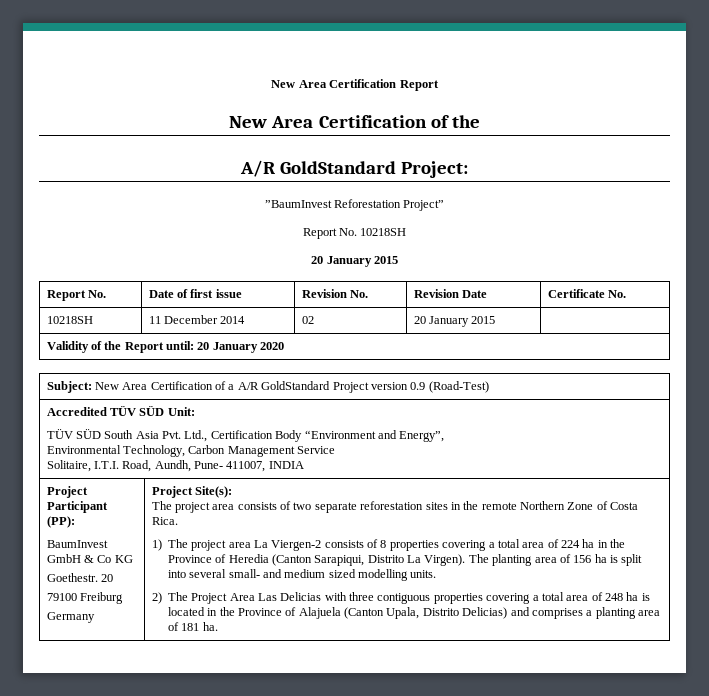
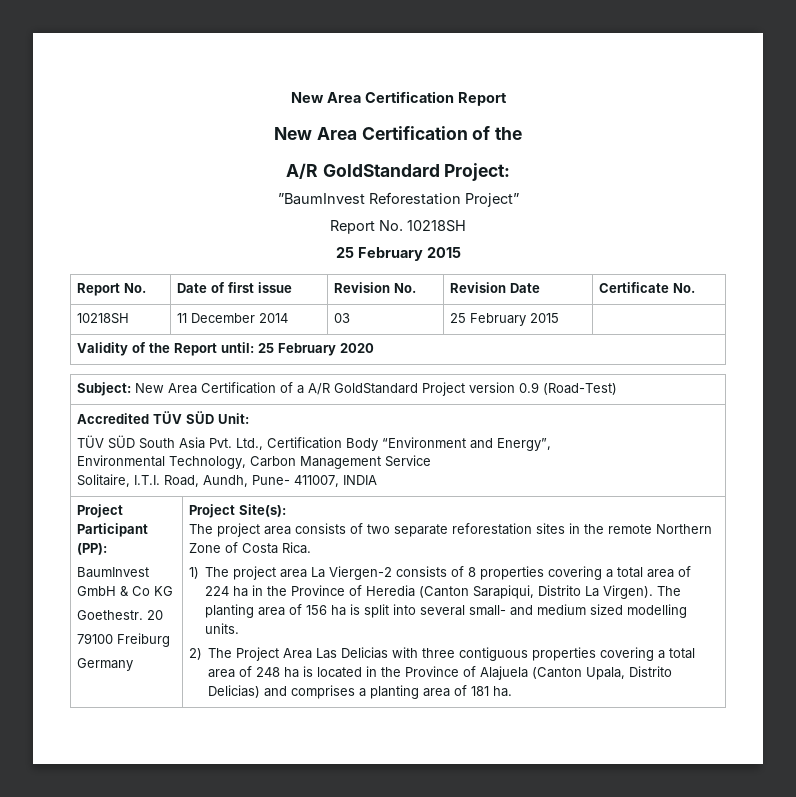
  Report No. 10218SH
- 20 January 2015
+ 25 February 2015
- 10218SH | 11 December 2014 | 02 | 20 January 2015 |
+ 10218SH | 11 December 2014 | 03 | 25 February 2015 |
- Validity of the Report until: 20 January 2020
+ Validity of the Report until: 25 February 2020

